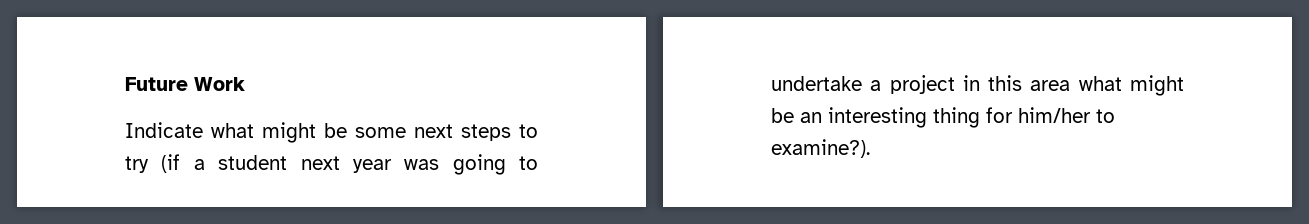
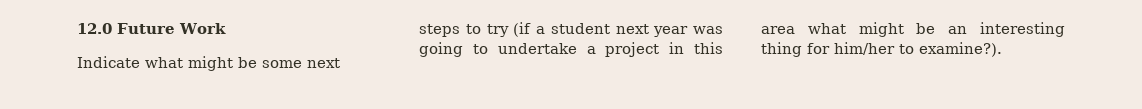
- Future Work
+ 12.0 Future Work

